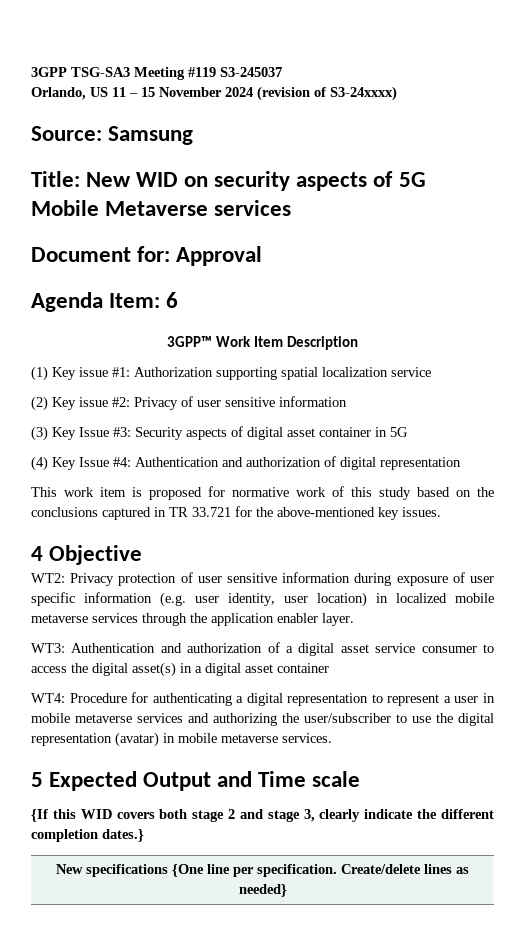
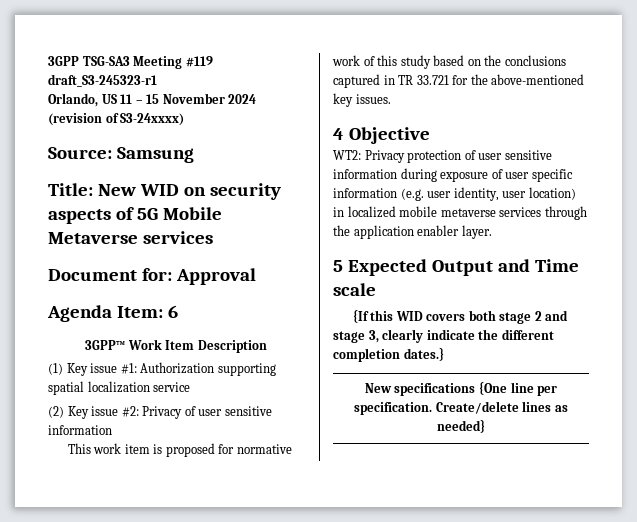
- 3GPP TSG-SA3 Meeting #119 S3-245037
+ 3GPP TSG-SA3 Meeting #119 draft_S3-245323-r1
- (3) Key Issue #3: Security aspects of digital asset container in 5G
- (4) Key Issue #4: Authentication and authorization of digital representation
- WT3: Authentication and authorization of a digital asset service consumer to access the digital asset(s) in a digital asset container
- WT4: Procedure for authenticating a digital representation to represent a user in mobile metaverse services and authorizing the user/subscriber to use the digital representation (avatar) in mobile metaverse services.

